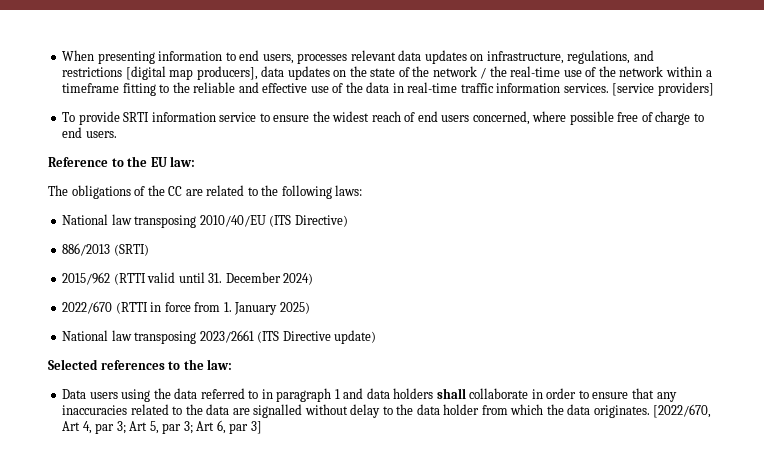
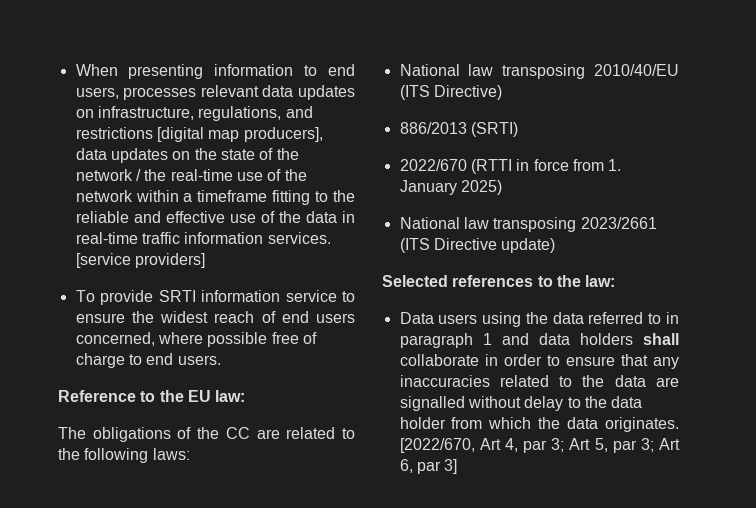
- 2015/962 (RTTI valid until 31. December 2024)

